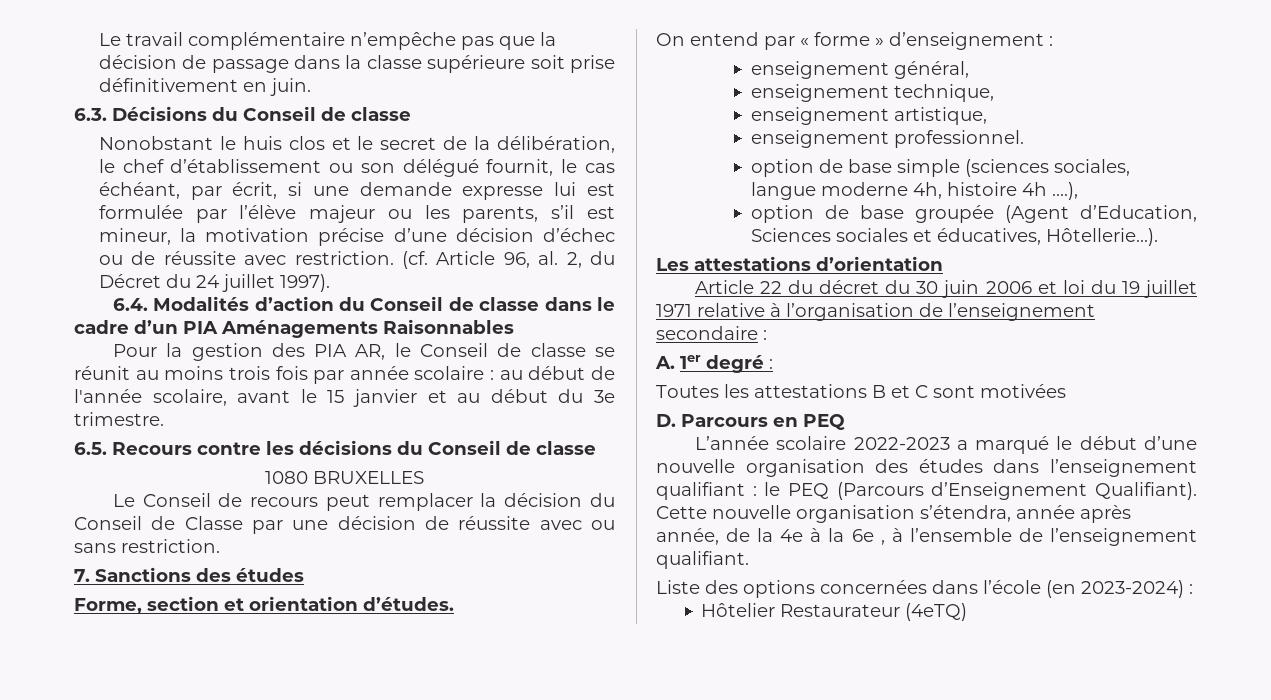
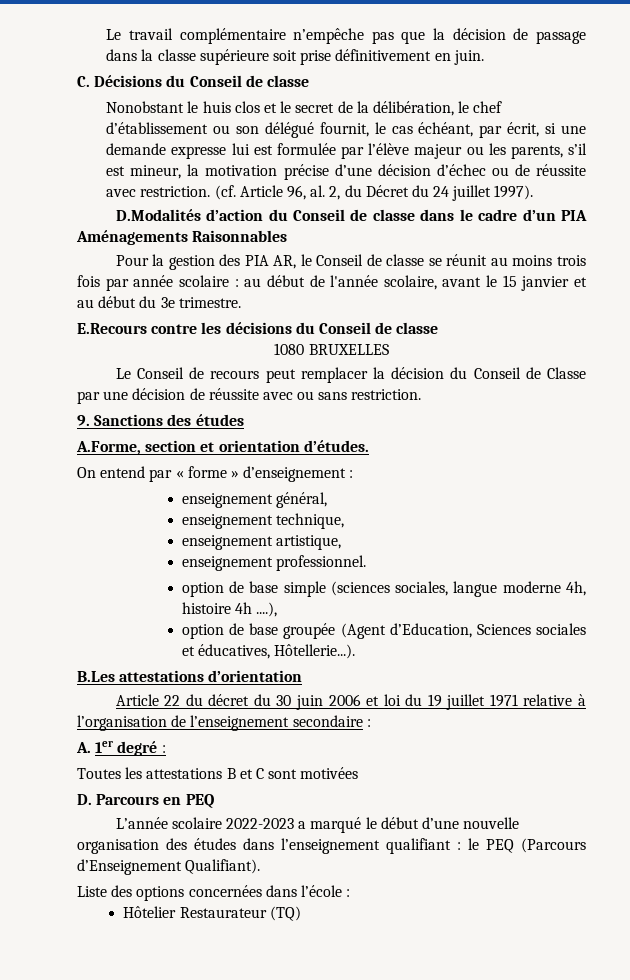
- 6.3. Décisions du Conseil de classe
+ C. Décisions du Conseil de classe
- 6.4. Modalités d’action du Conseil de classe dans le cadre d’un PIA Aménagements Raisonnables
+ D.Modalités d’action du Conseil de classe dans le cadre d’un PIA Aménagements Raisonnables
- 6.5. Recours contre les décisions du Conseil de classe
+ E.Recours contre les décisions du Conseil de classe
- 7. Sanctions des études
+ 9. Sanctions des études
- Forme, section et orientation d’études.
+ A.Forme, section et orientation d’études.
- Les attestations d’orientation
+ B.Les attestations d’orientation
- Cette nouvelle organisation s’étendra, année après année, de la 4e à la 6e , à l’ensemble de l’enseignement qualifiant.
- Liste des options concernées dans l’école (en 2023-2024) :
+ Liste des options concernées dans l’école :
- Hôtelier Restaurateur (4eTQ)
+ Hôtelier Restaurateur (TQ)

